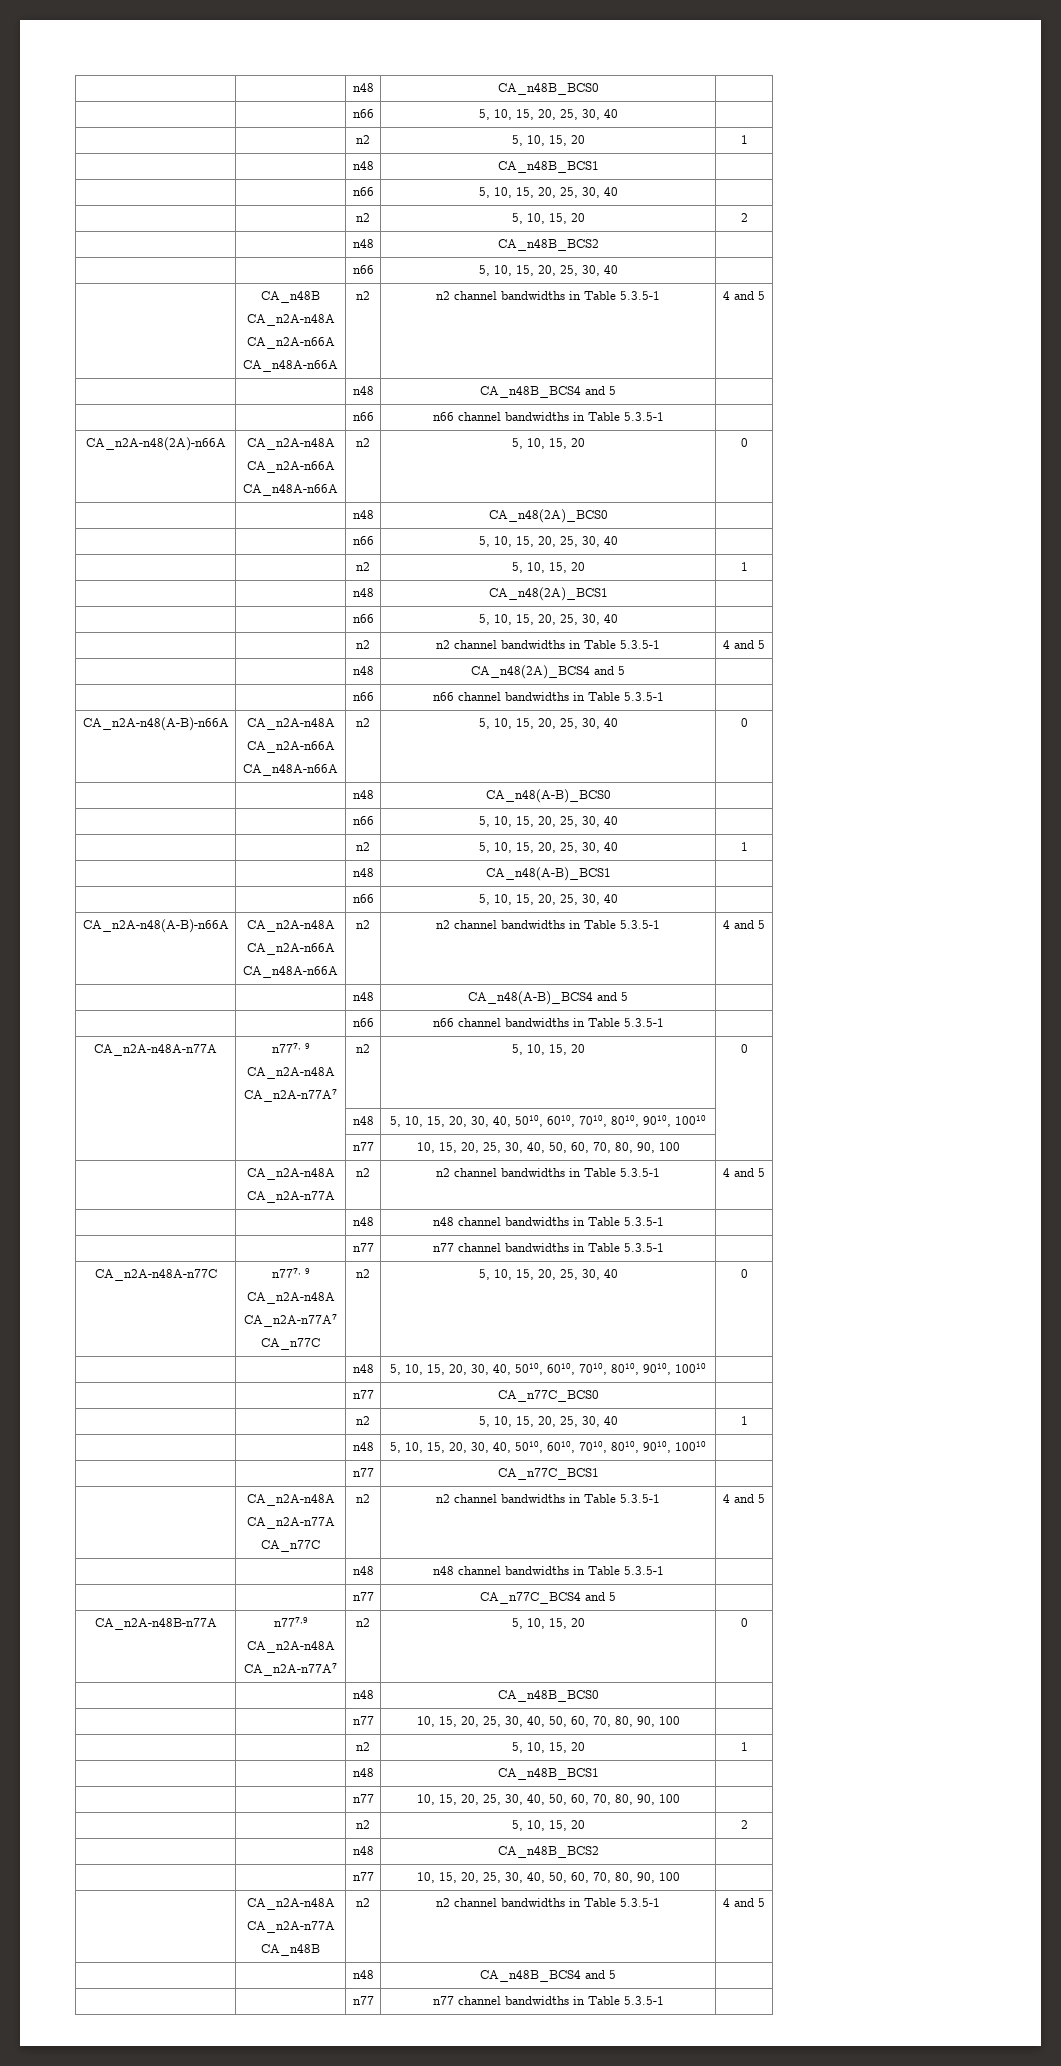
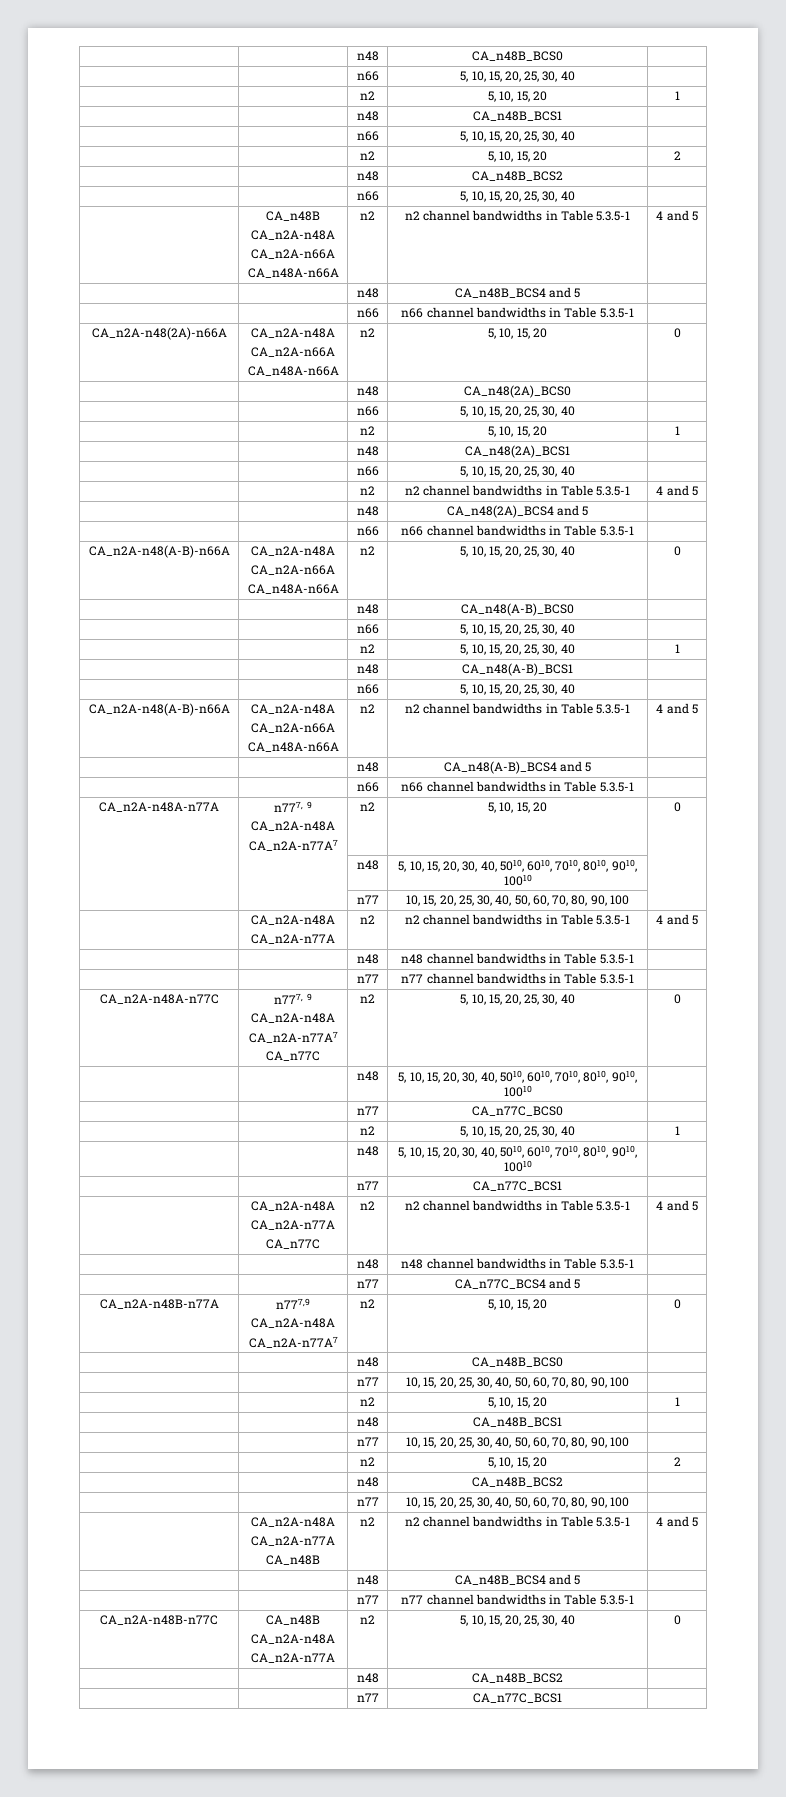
+ CA_n2A-n48B-n77C | CA_n48B
+ CA_n2A-n48A
+ CA_n2A-n77A | n2 | 5, 10, 15, 20, 25, 30, 40 | 0
+ | | n48 | CA_n48B_BCS2 |
+ | | n77 | CA_n77C_BCS1 |

